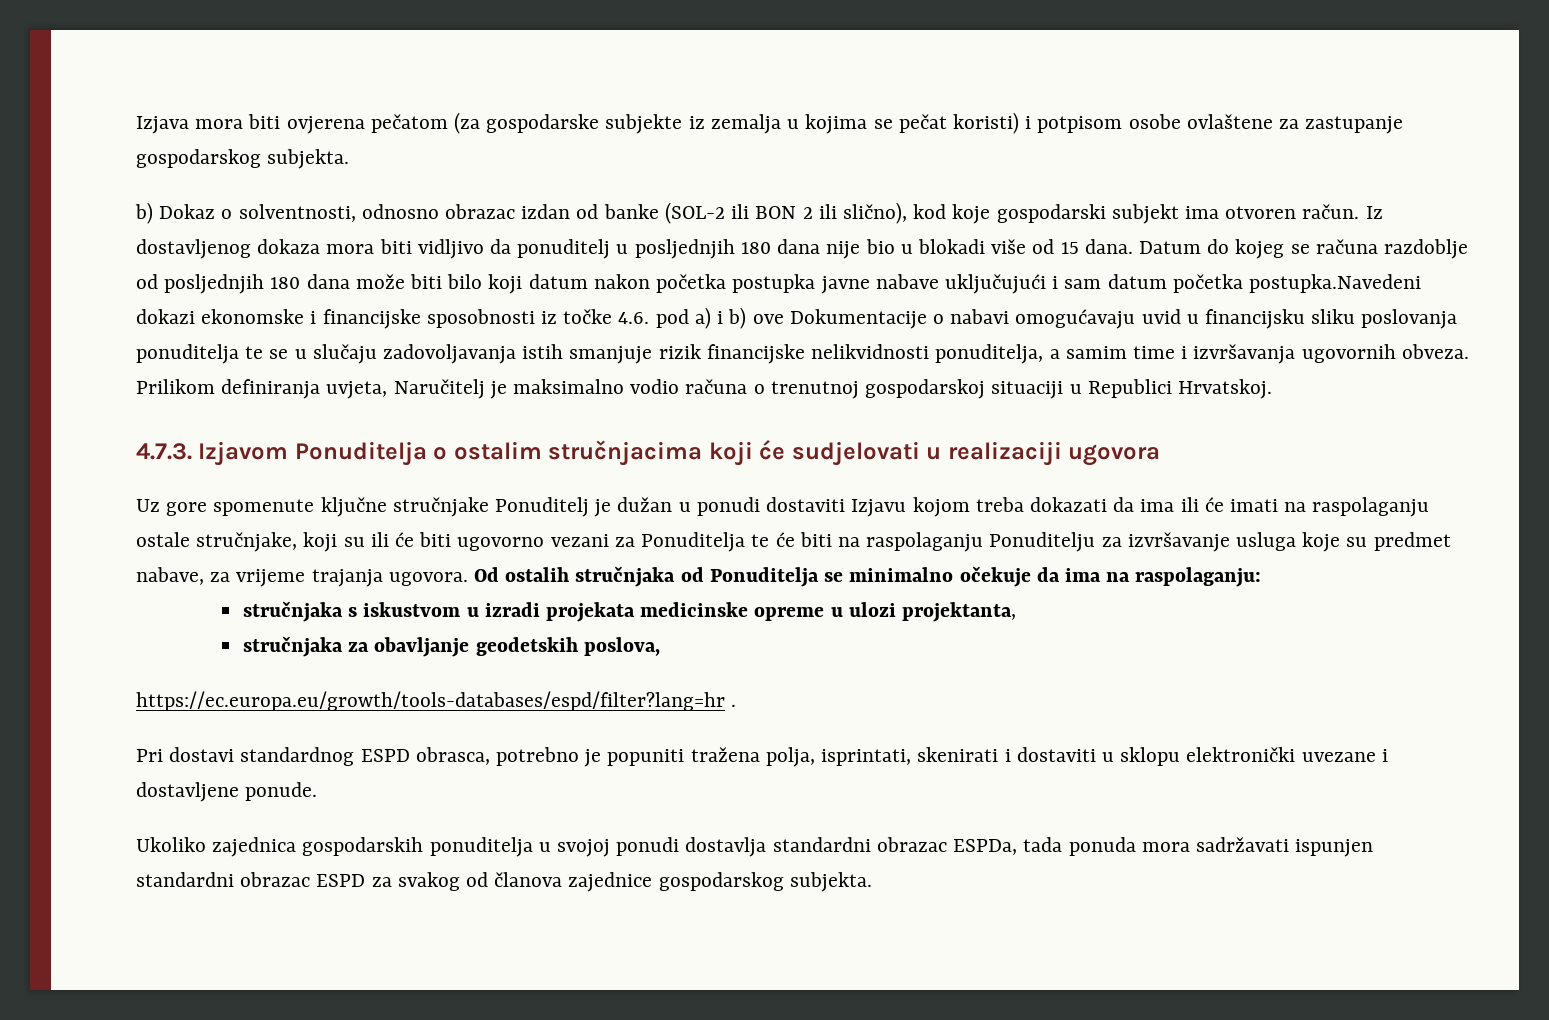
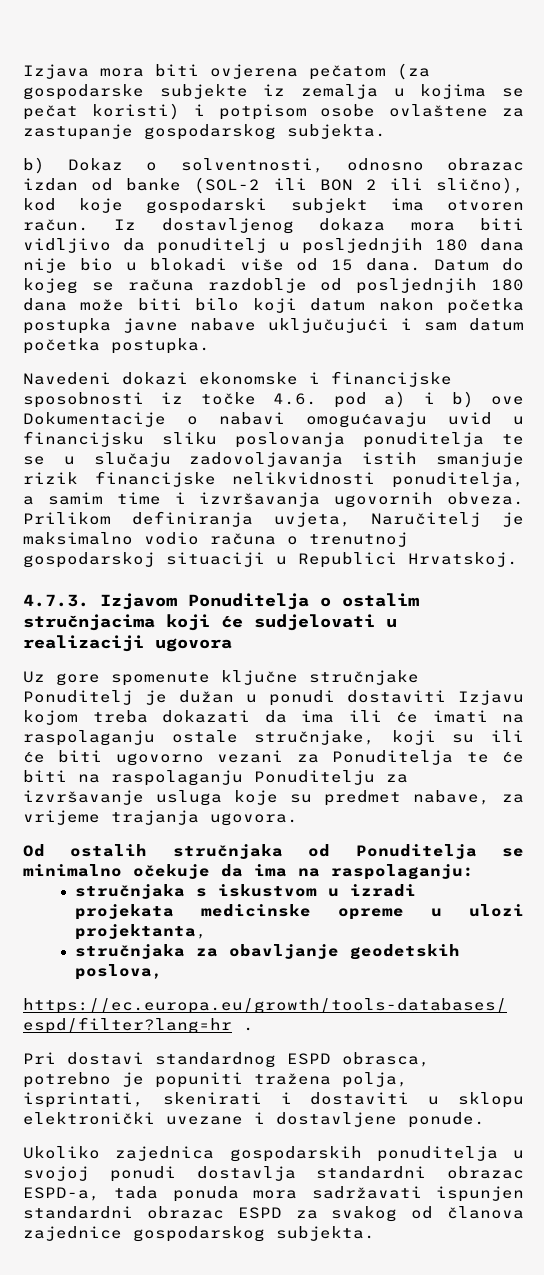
- Datum do kojeg se računa razdoblje od posljednjih 180 dana može biti bilo koji datum nakon početka postupka javne nabave uključujući i sam datum početka postupka.Navedeni dokazi ekonomske i financijske sposobnosti iz točke 4.6. pod a) i b) ove Dokumentacije o nabavi omogućavaju uvid u financijsku sliku poslovanja ponuditelja te se u slučaju zadovoljavanja istih smanjuje rizik financijske nelikvidnosti ponuditelja, a samim time i izvršavanja ugovornih obveza.
+ Datum do kojeg se računa razdoblje od posljednjih 180 dana može biti bilo koji datum nakon početka postupka javne nabave uključujući i sam datum početka postupka.
+ Navedeni dokazi ekonomske i financijske sposobnosti iz točke 4.6. pod a) i b) ove Dokumentacije o nabavi omogućavaju uvid u financijsku sliku poslovanja ponuditelja te se u slučaju zadovoljavanja istih smanjuje rizik financijske nelikvidnosti ponuditelja, a samim time i izvršavanja ugovornih obveza.
- Uz gore spomenute ključne stručnjake Ponuditelj je dužan u ponudi dostaviti Izjavu kojom treba dokazati da ima ili će imati na raspolaganju ostale stručnjake, koji su ili će biti ugovorno vezani za Ponuditelja te će biti na raspolaganju Ponuditelju za izvršavanje usluga koje su predmet nabave, za vrijeme trajanja ugovora. Od ostalih stručnjaka od Ponuditelja se minimalno očekuje da ima na raspolaganju:
+ Uz gore spomenute ključne stručnjake Ponuditelj je dužan u ponudi dostaviti Izjavu kojom treba dokazati da ima ili će imati na raspolaganju ostale stručnjake, koji su ili će biti ugovorno vezani za Ponuditelja te će biti na raspolaganju Ponuditelju za izvršavanje usluga koje su predmet nabave, za vrijeme trajanja ugovora.
+ Od ostalih stručnjaka od Ponuditelja se minimalno očekuje da ima na raspolaganju:
- Ukoliko zajednica gospodarskih ponuditelja u svojoj ponudi dostavlja standardni obrazac ESPDa, tada ponuda mora sadržavati ispunjen standardni obrazac ESPD za svakog od članova zajednice gospodarskog subjekta.
+ Ukoliko zajednica gospodarskih ponuditelja u svojoj ponudi dostavlja standardni obrazac ESPD-a, tada ponuda mora sadržavati ispunjen standardni obrazac ESPD za svakog od članova zajednice gospodarskog subjekta.

